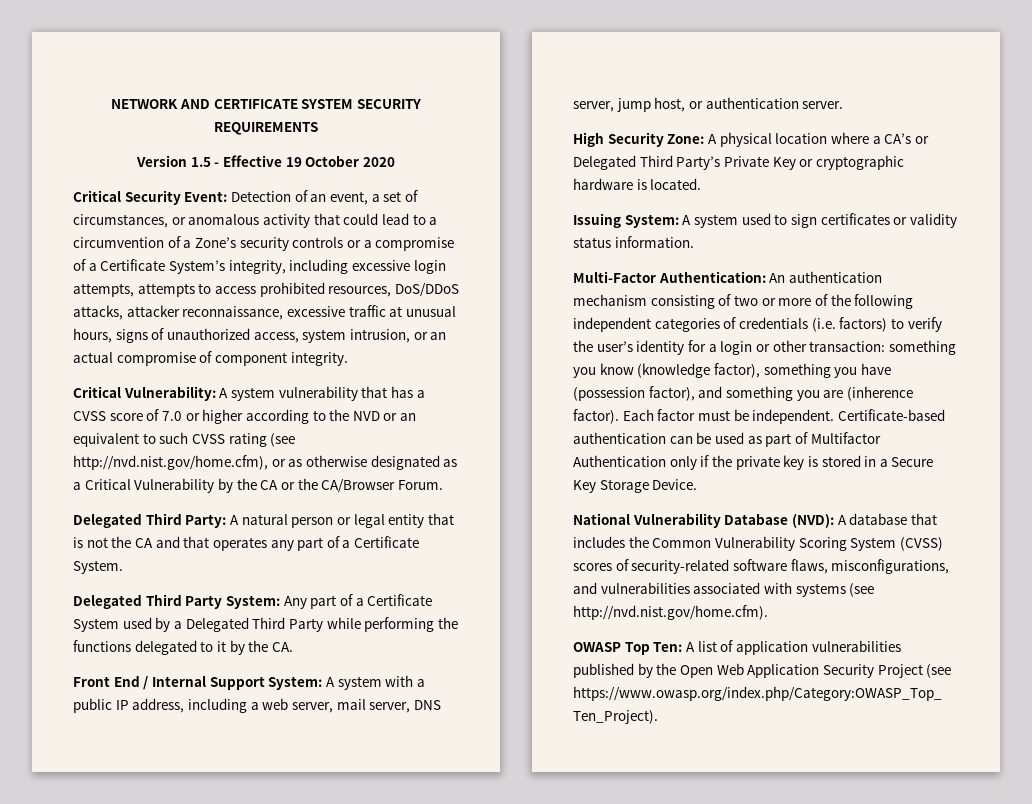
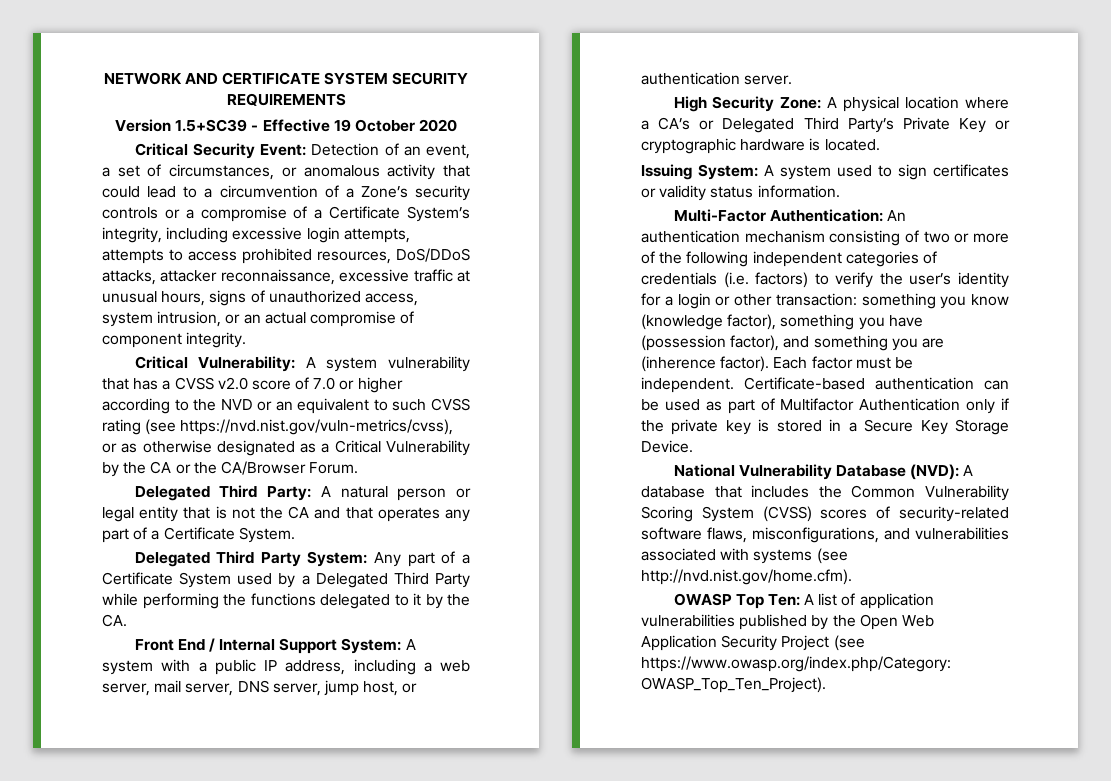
- Version 1.5 - Effective 19 October 2020
+ Version 1.5+SC39 - Effective 19 October 2020
- Critical Vulnerability: A system vulnerability that has a CVSS score of 7.0 or higher according to the NVD or an equivalent to such CVSS rating (see http://nvd.nist.gov/home.cfm), or as otherwise designated as a Critical Vulnerability by the CA or the CA/Browser Forum.
+ Critical Vulnerability: A system vulnerability that has a CVSS v2.0 score of 7.0 or higher according to the NVD or an equivalent to such CVSS rating (see https://nvd.nist.gov/vuln-metrics/cvss), or as otherwise designated as a Critical Vulnerability by the CA or the CA/Browser Forum.

